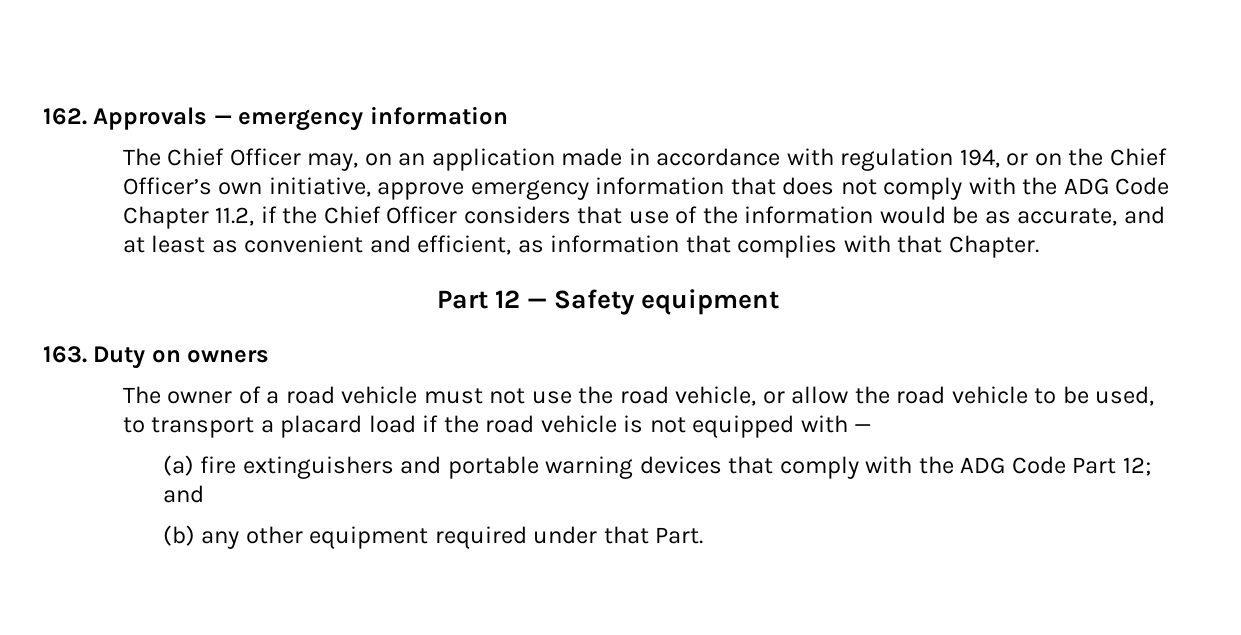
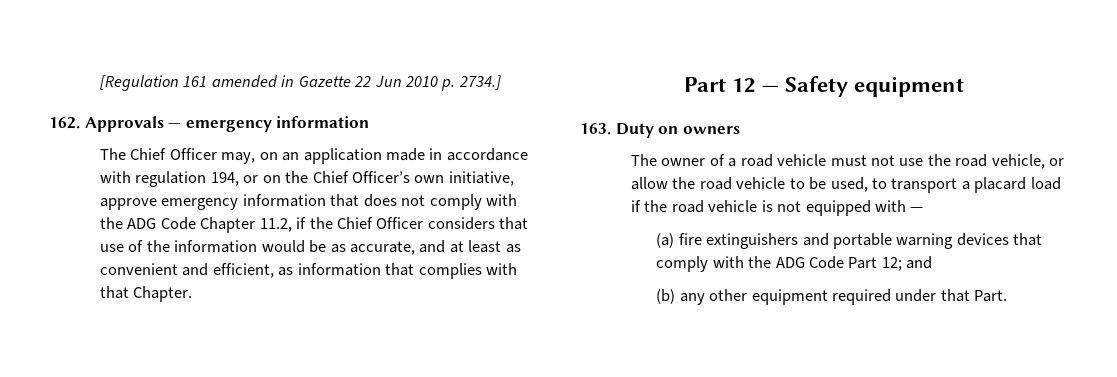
+ [Regulation 161 amended in Gazette 22 Jun 2010 p. 2734.]

